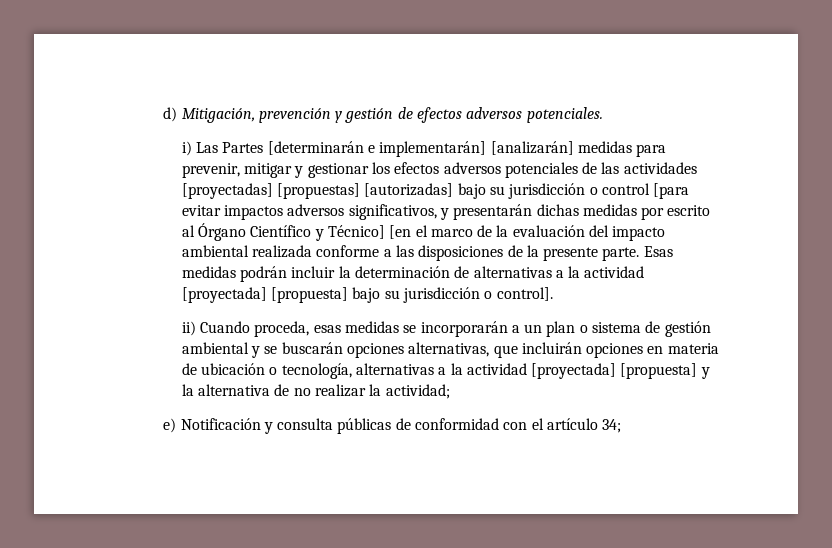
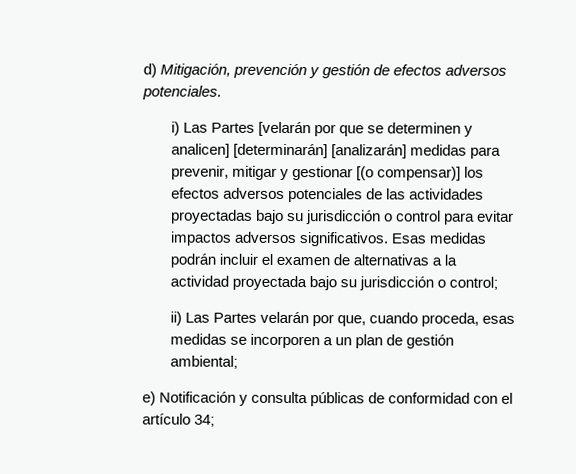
- i) Las Partes [determinarán e implementarán] [analizarán] medidas para prevenir, mitigar y gestionar los efectos adversos potenciales de las actividades [proyectadas] [propuestas] [autorizadas] bajo su jurisdicción o control [para evitar impactos adversos significativos, y presentarán dichas medidas por escrito al Órgano Científico y Técnico] [en el marco de la evaluación del impacto ambiental realizada conforme a las disposiciones de la presente parte.
+ i) Las Partes [velarán por que se determinen y analicen] [determinarán] [analizarán] medidas para prevenir, mitigar y gestionar [(o compensar)] los efectos adversos potenciales de las actividades proyectadas bajo su jurisdicción o control para evitar impactos adversos significativos.
- Esas medidas podrán incluir la determinación de alternativas a la actividad [proyectada] [propuesta] bajo su jurisdicción o control].
+ Esas medidas podrán incluir el examen de alternativas a la actividad proyectada bajo su jurisdicción o control;
- ii) Cuando proceda, esas medidas se incorporarán a un plan o sistema de gestión ambiental y se buscarán opciones alternativas, que incluirán opciones en materia de ubicación o tecnología, alternativas a la actividad [proyectada] [propuesta] y la alternativa de no realizar la actividad;
+ ii) Las Partes velarán por que, cuando proceda, esas medidas se incorporen a un plan de gestión ambiental;

